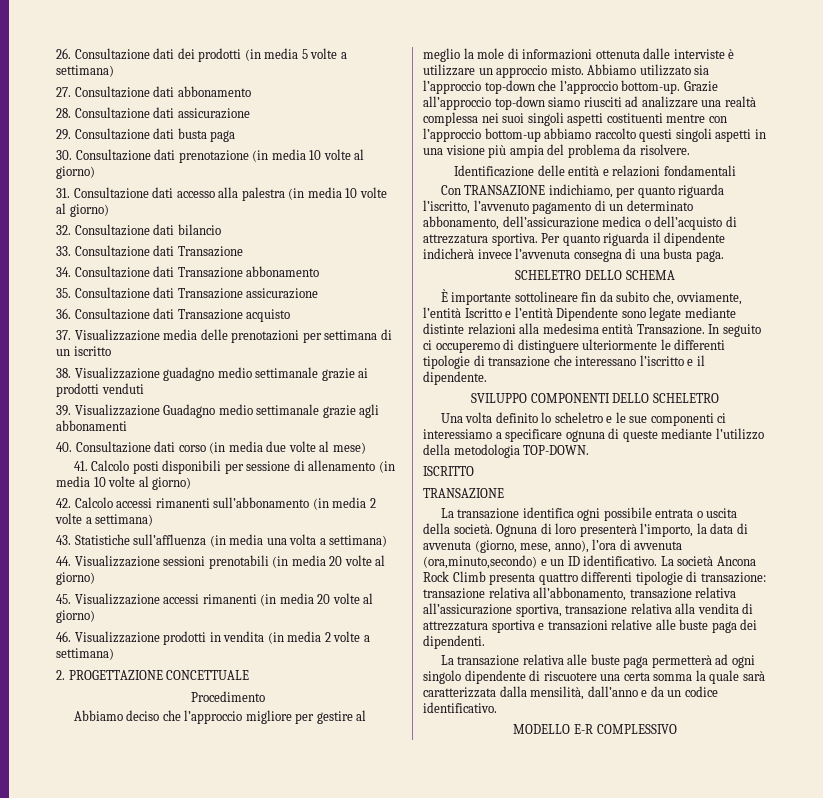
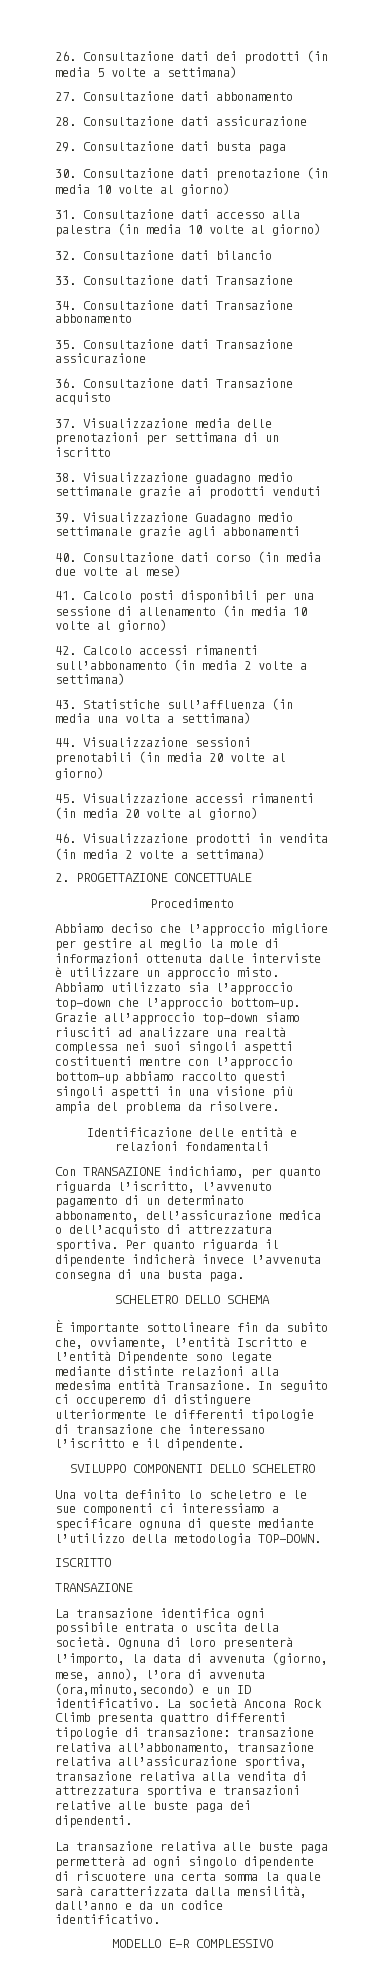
- 41. Calcolo posti disponibili per sessione di allenamento (in media 10 volte al giorno)
+ 41. Calcolo posti disponibili per una sessione di allenamento (in media 10 volte al giorno)

